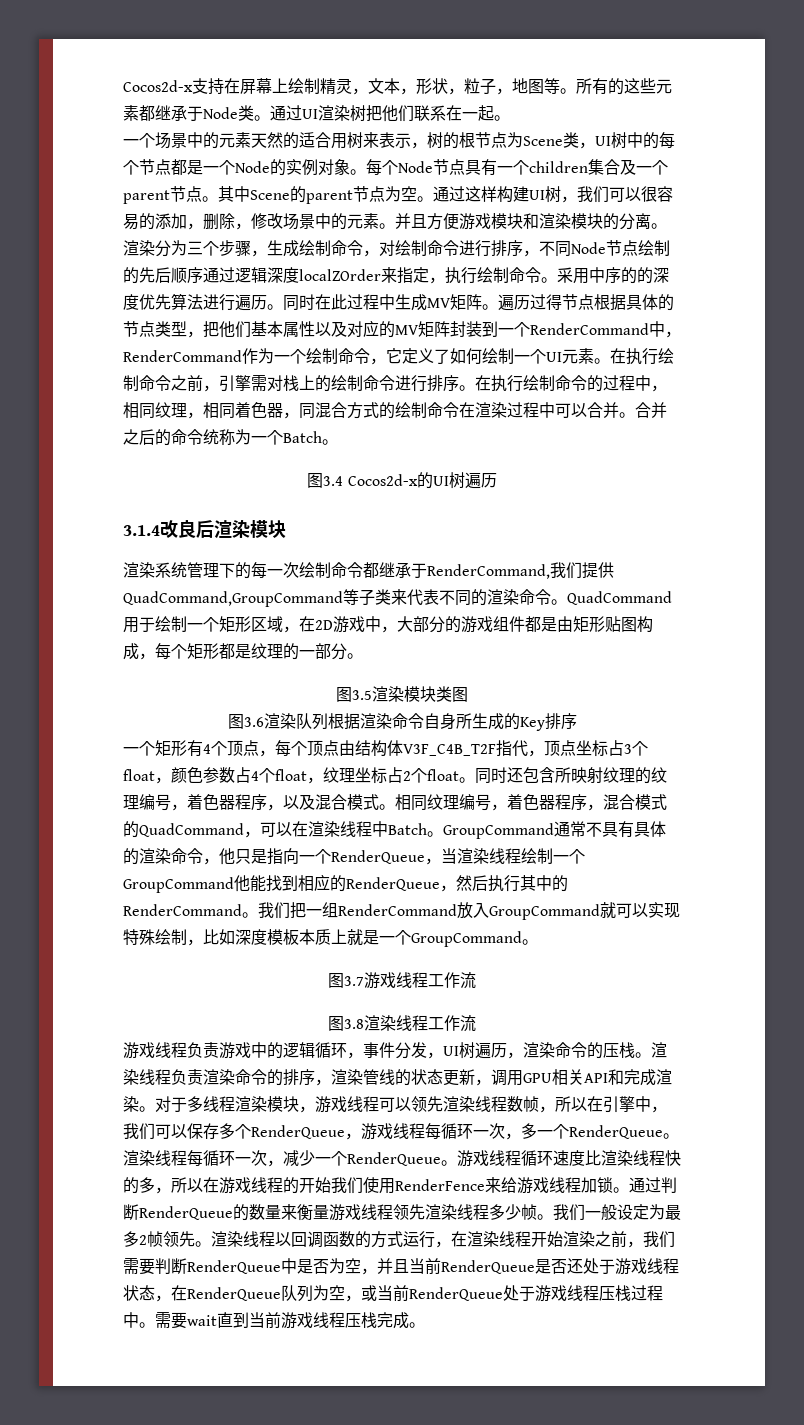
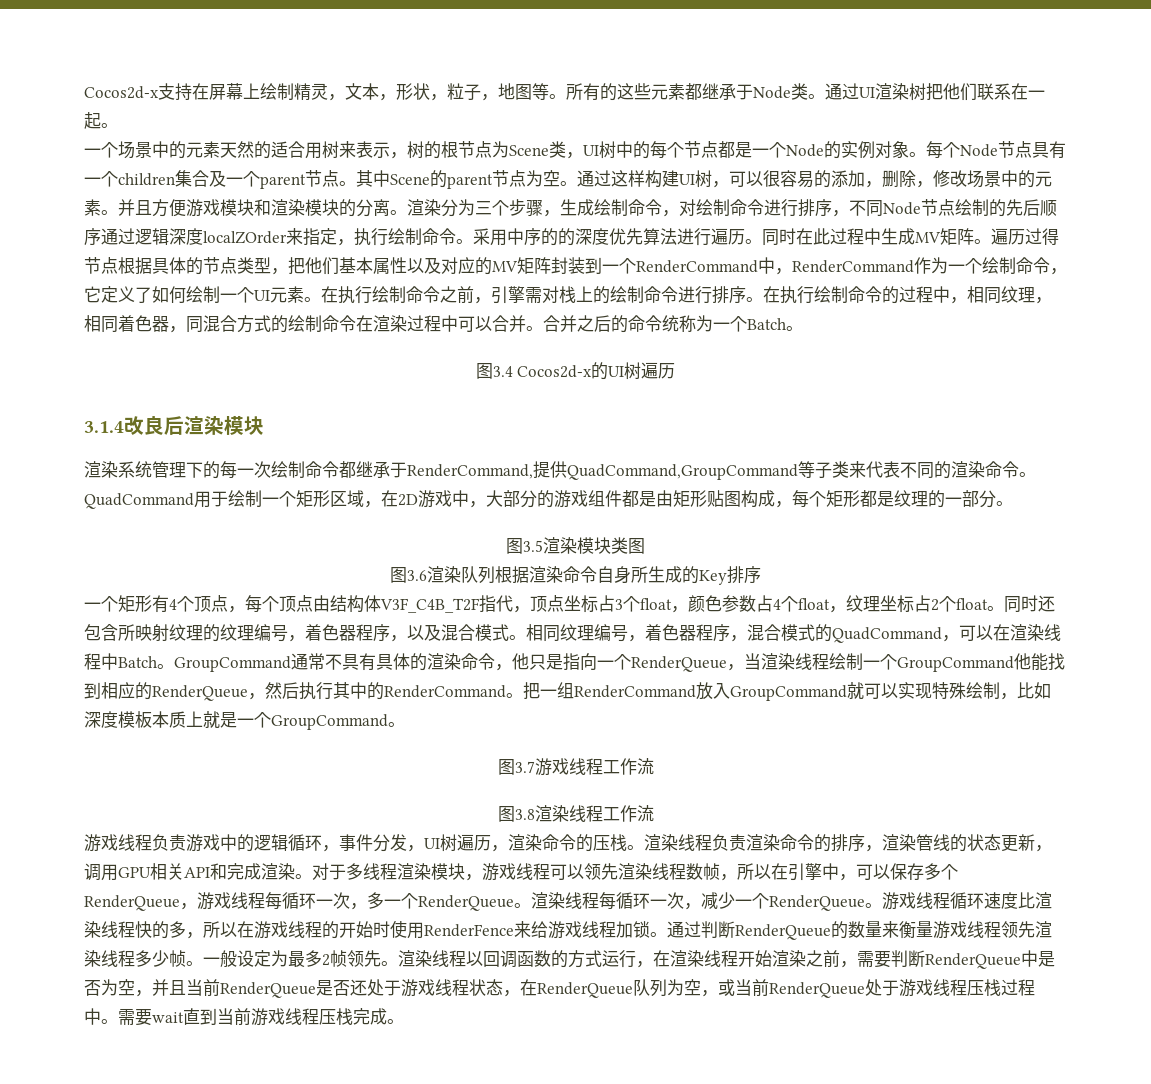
- 通过这样构建UI树，我们可以很容易的添加，删除，修改场景中的元素。
+ 通过这样构建UI树，可以很容易的添加，删除，修改场景中的元素。
- 渲染系统管理下的每一次绘制命令都继承于RenderCommand,我们提供QuadCommand,GroupCommand等子类来代表不同的渲染命令。
+ 渲染系统管理下的每一次绘制命令都继承于RenderCommand,提供QuadCommand,GroupCommand等子类来代表不同的渲染命令。
- 我们把一组RenderCommand放入GroupCommand就可以实现特殊绘制，比如深度模板本质上就是一个GroupCommand。
+ 把一组RenderCommand放入GroupCommand就可以实现特殊绘制，比如深度模板本质上就是一个GroupCommand。
- 对于多线程渲染模块，游戏线程可以领先渲染线程数帧，所以在引擎中，我们可以保存多个RenderQueue，游戏线程每循环一次，多一个RenderQueue。
+ 对于多线程渲染模块，游戏线程可以领先渲染线程数帧，所以在引擎中，可以保存多个RenderQueue，游戏线程每循环一次，多一个RenderQueue。
- 游戏线程循环速度比渲染线程快的多，所以在游戏线程的开始我们使用RenderFence来给游戏线程加锁。
+ 游戏线程循环速度比渲染线程快的多，所以在游戏线程的开始时使用RenderFence来给游戏线程加锁。
- 我们一般设定为最多2帧领先。
+ 一般设定为最多2帧领先。
- 渲染线程以回调函数的方式运行，在渲染线程开始渲染之前，我们需要判断RenderQueue中是否为空，并且当前RenderQueue是否还处于游戏线程状态，在RenderQueue队列为空，或当前RenderQueue处于游戏线程压栈过程中。
+ 渲染线程以回调函数的方式运行，在渲染线程开始渲染之前，需要判断RenderQueue中是否为空，并且当前RenderQueue是否还处于游戏线程状态，在RenderQueue队列为空，或当前RenderQueue处于游戏线程压栈过程中。

